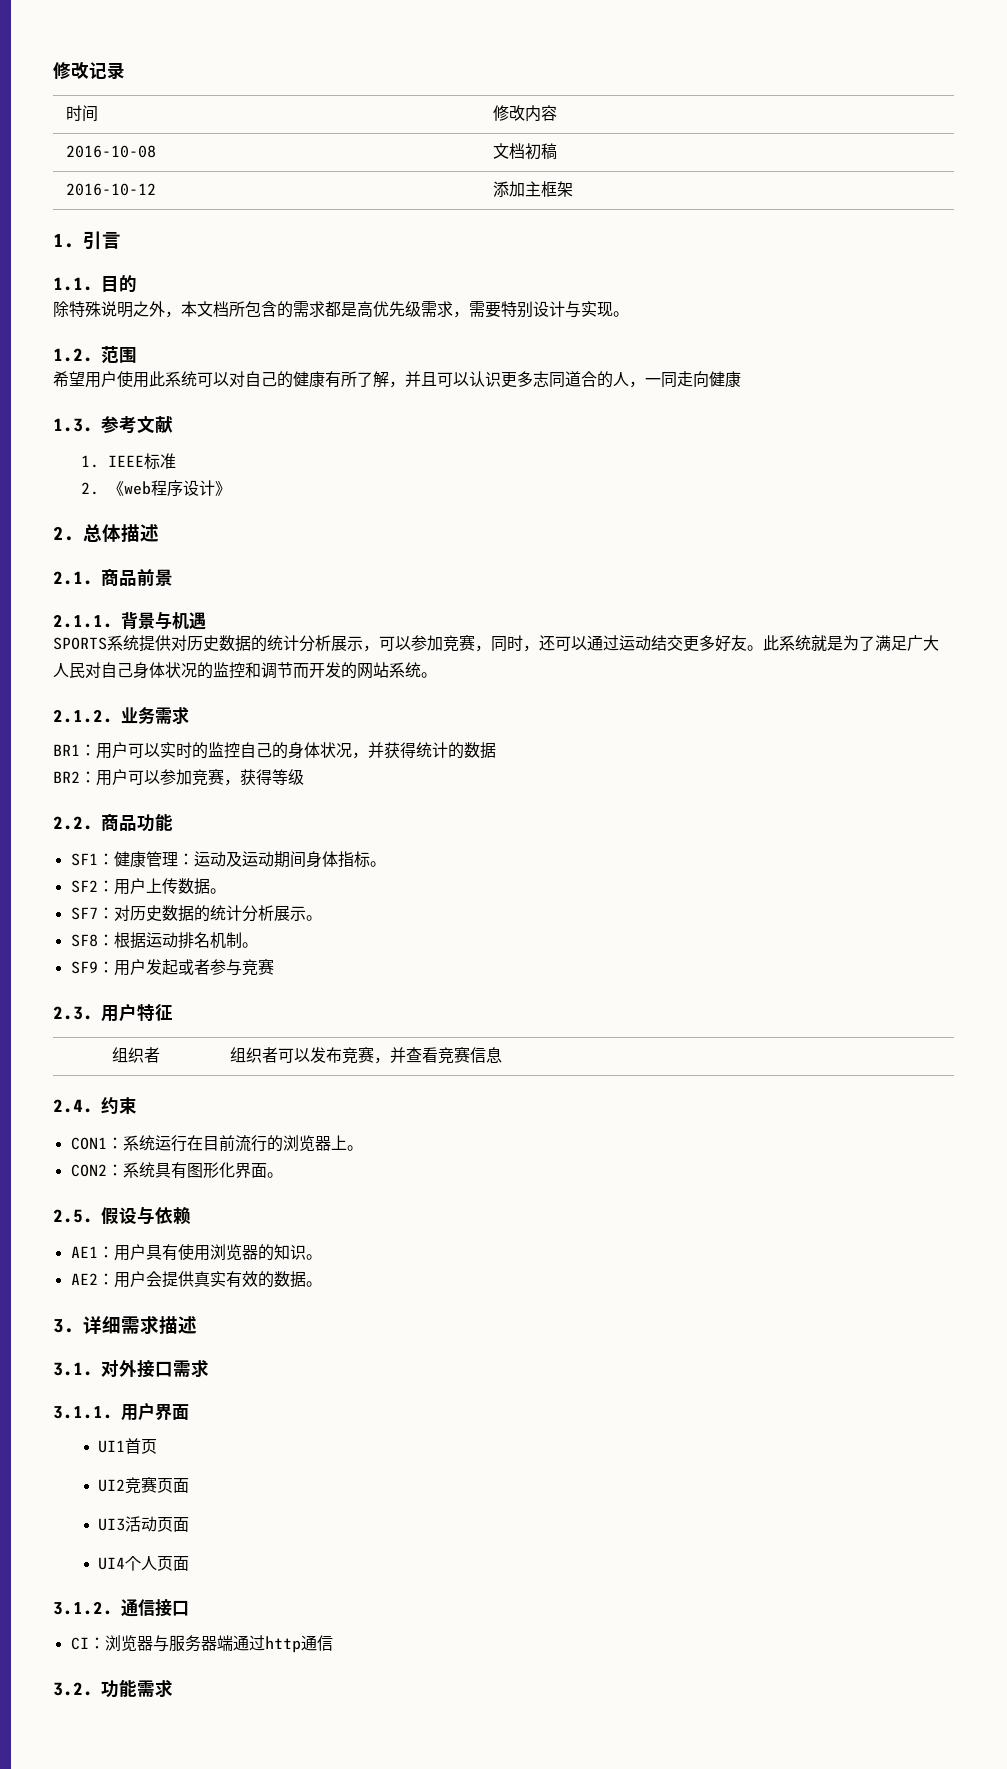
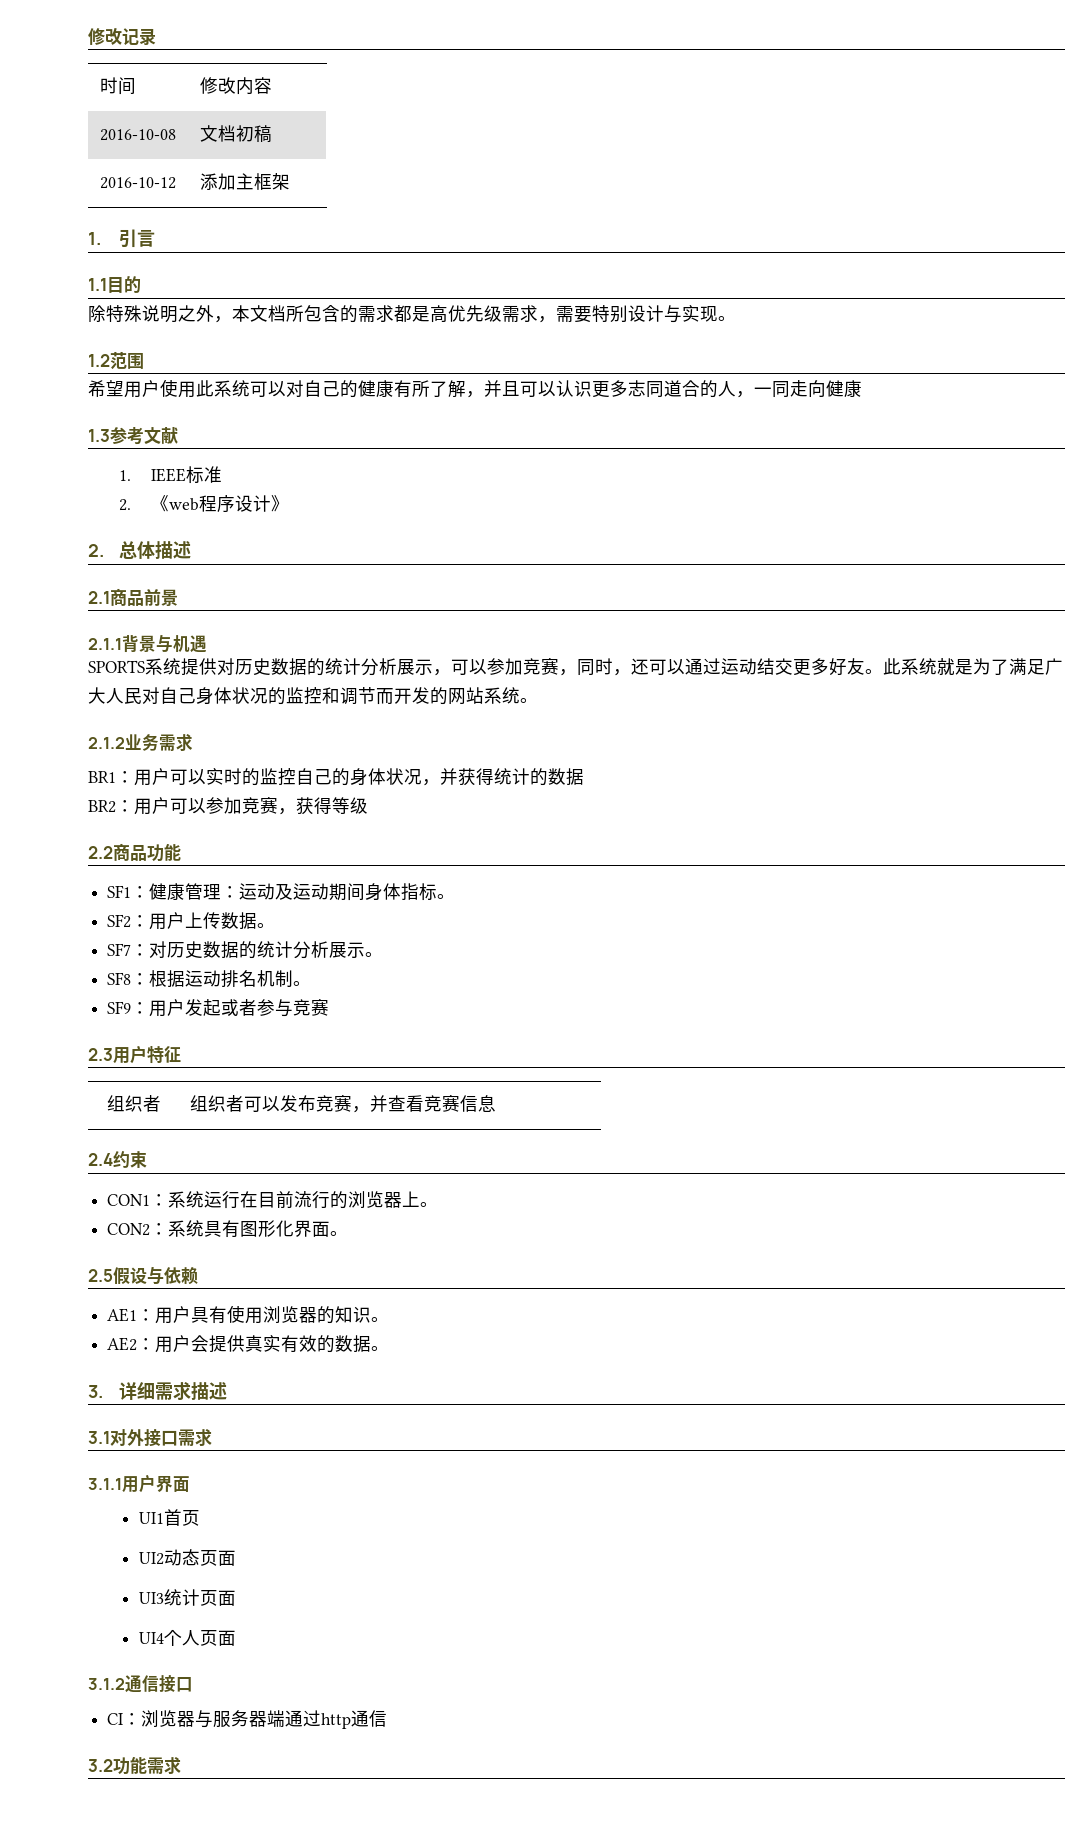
- 1.1.目的
+ 1.1目的
- 1.2.范围
+ 1.2范围
- 1.3.参考文献
+ 1.3参考文献
- 2.1.商品前景
+ 2.1商品前景
- 2.1.1.背景与机遇
+ 2.1.1背景与机遇
- 2.1.2.业务需求
+ 2.1.2业务需求
- 2.2.商品功能
+ 2.2商品功能
- 2.3.用户特征
+ 2.3用户特征
- 2.4.约束
+ 2.4约束
- 2.5.假设与依赖
+ 2.5假设与依赖
- 3.1.对外接口需求
+ 3.1对外接口需求
- 3.1.1.用户界面
+ 3.1.1用户界面
- UI2竞赛页面
+ UI2动态页面
- UI3活动页面
+ UI3统计页面
- 3.1.2.通信接口
+ 3.1.2通信接口
- 3.2.功能需求
+ 3.2功能需求

